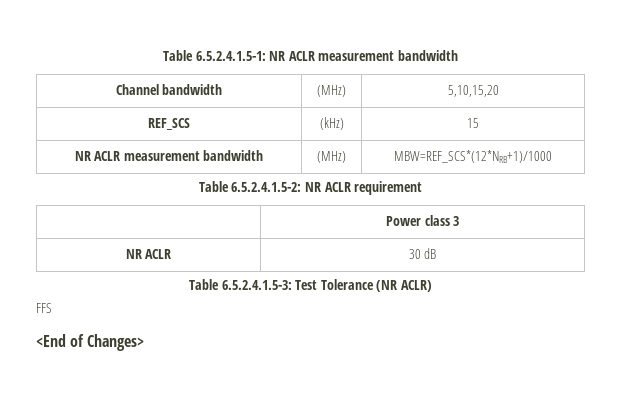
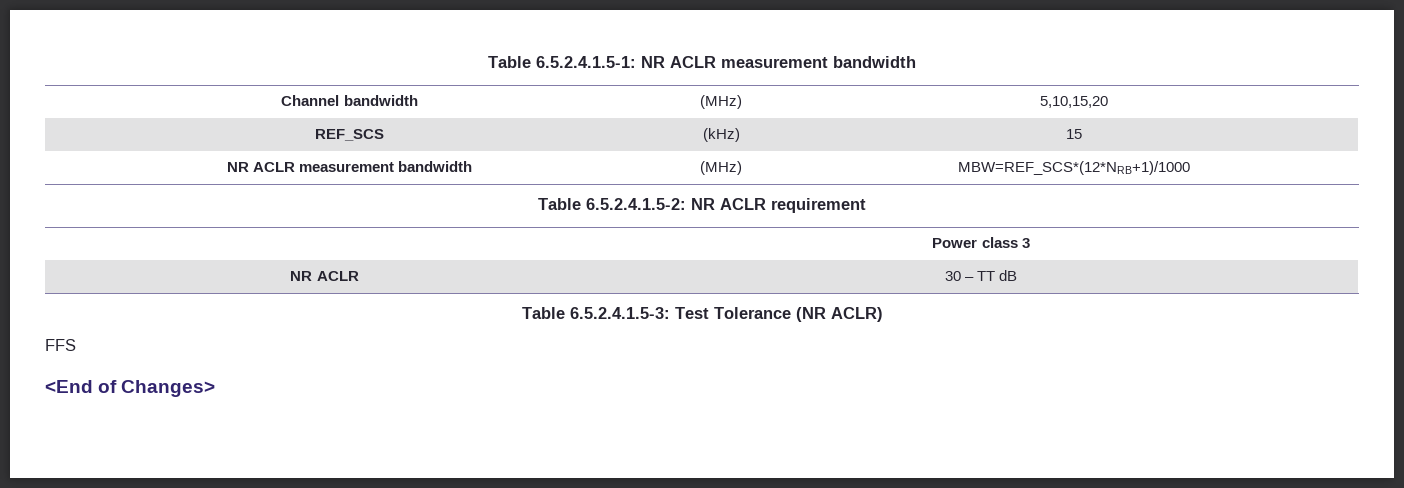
- NR ACLR | 30 dB
+ NR ACLR | 30 – TT dB

